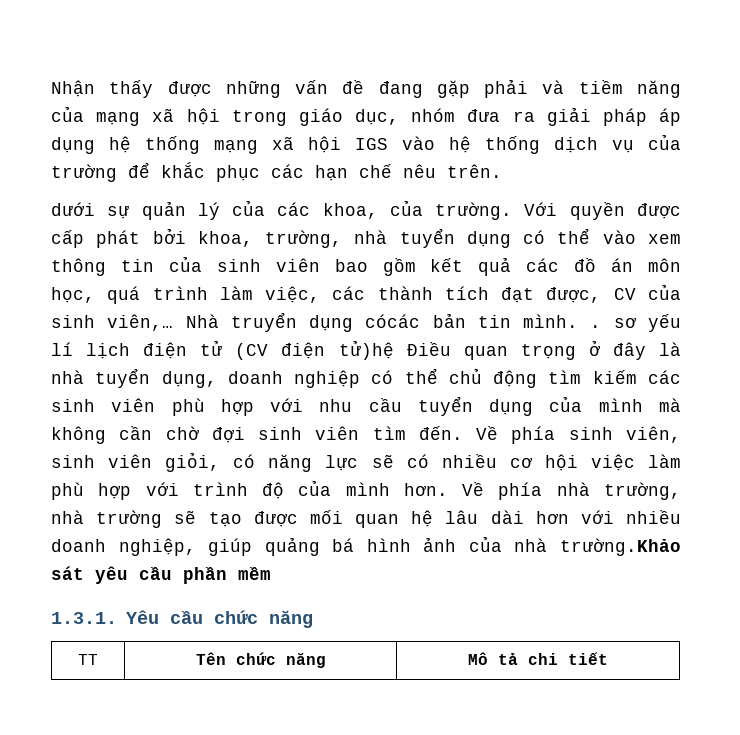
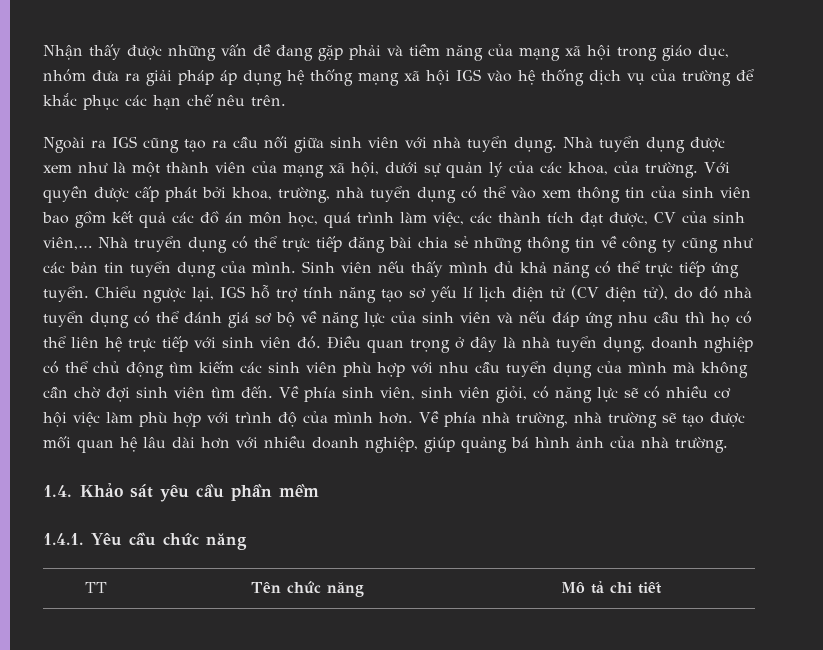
- dưới sự quản lý của các khoa, của trường.
+ Ngoài ra IGS cũng tạo ra cầu nối giữa sinh viên với nhà tuyển dụng. Nhà tuyển dụng được xem như là một thành viên của mạng xã hội, dưới sự quản lý của các khoa, của trường.
- Nhà truyển dụng cócác bản tin mình. . sơ yếu lí lịch điện tử (CV điện tử)hệ Điều quan trọng ở đây là nhà tuyển dụng, doanh nghiệp có thể chủ động tìm kiếm các sinh viên phù hợp với nhu cầu tuyển dụng của mình mà không cần chờ đợi sinh viên tìm đến.
+ Nhà truyển dụng có thể trực tiếp đăng bài chia sẻ những thông tin về công ty cũng như các bản tin tuyển dụng của mình. Sinh viên nếu thấy mình đủ khả năng có thể trực tiếp ứng tuyển. Chiểu ngược lại, IGS hỗ trợ tính năng tạo sơ yếu lí lịch điện tử (CV điện tử), do đó nhà tuyển dụng có thể đánh giá sơ bộ về năng lực của sinh viên và nếu đáp ứng nhu cầu thì họ có thể liên hệ trực tiếp với sinh viên đó. Điều quan trọng ở đây là nhà tuyển dụng, doanh nghiệp có thể chủ động tìm kiếm các sinh viên phù hợp với nhu cầu tuyển dụng của mình mà không cần chờ đợi sinh viên tìm đến.
- Về phía nhà trường, nhà trường sẽ tạo được mối quan hệ lâu dài hơn với nhiều doanh nghiệp, giúp quảng bá hình ảnh của nhà trường.Khảo sát yêu cầu phần mềm
+ Về phía nhà trường, nhà trường sẽ tạo được mối quan hệ lâu dài hơn với nhiều doanh nghiệp, giúp quảng bá hình ảnh của nhà trường.
+ 1.4. Khảo sát yêu cầu phần mềm
- 1.3.1. Yêu cầu chức năng
+ 1.4.1. Yêu cầu chức năng

